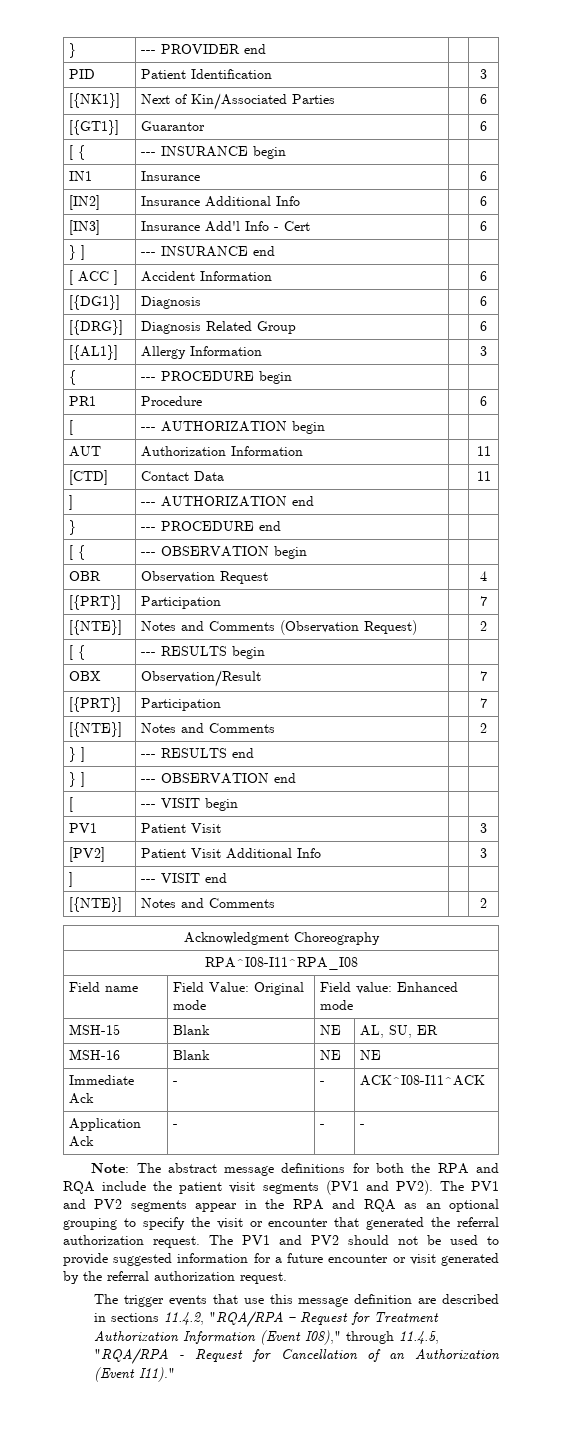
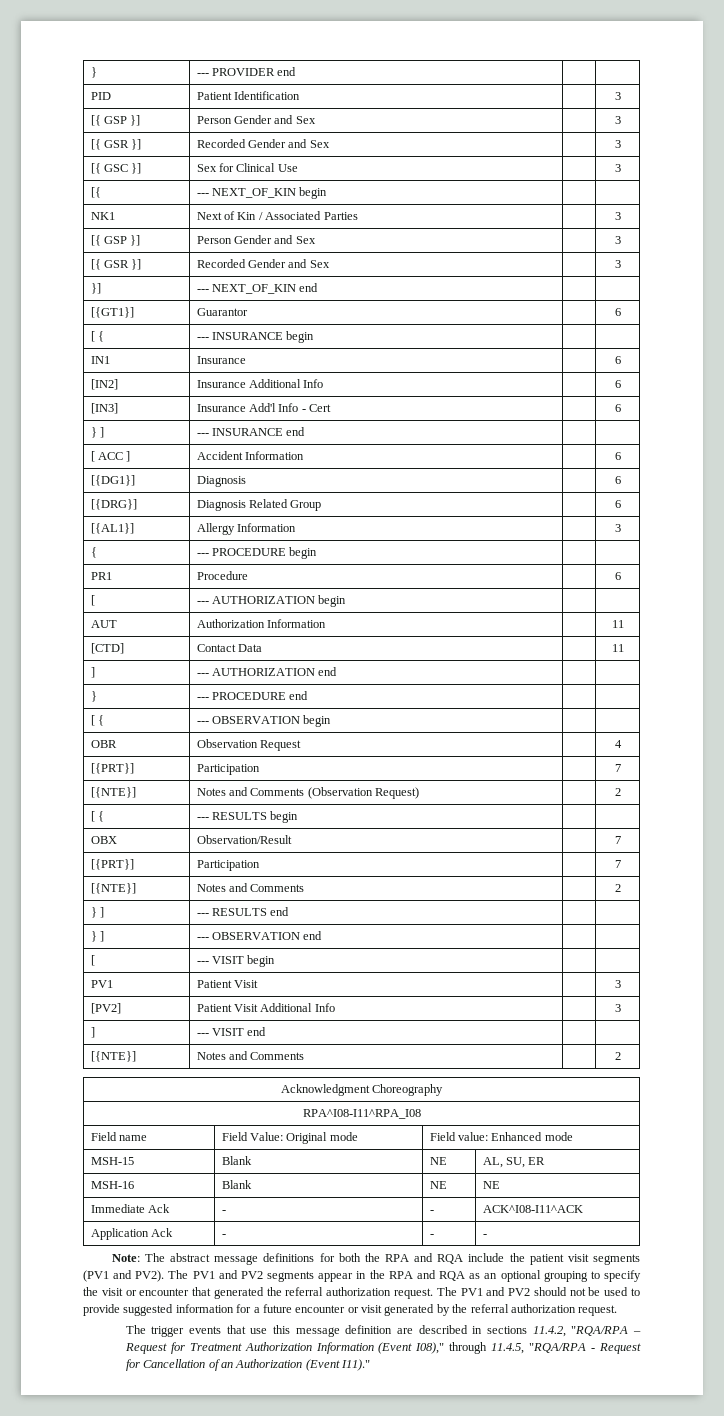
  PID | Patient Identification | | 3
- [{NK1}] | Next of Kin/Associated Parties | | 6
+ [{ GSP }] | Person Gender and Sex | | 3
+ [{ GSR }] | Recorded Gender and Sex | | 3
+ [{ GSC }] | Sex for Clinical Use | | 3
+ [{ | --- NEXT_OF_KIN begin | |
+ NK1 | Next of Kin / Associated Parties | | 3
+ [{ GSP }] | Person Gender and Sex | | 3
+ [{ GSR }] | Recorded Gender and Sex | | 3
+ }] | --- NEXT_OF_KIN end | |

